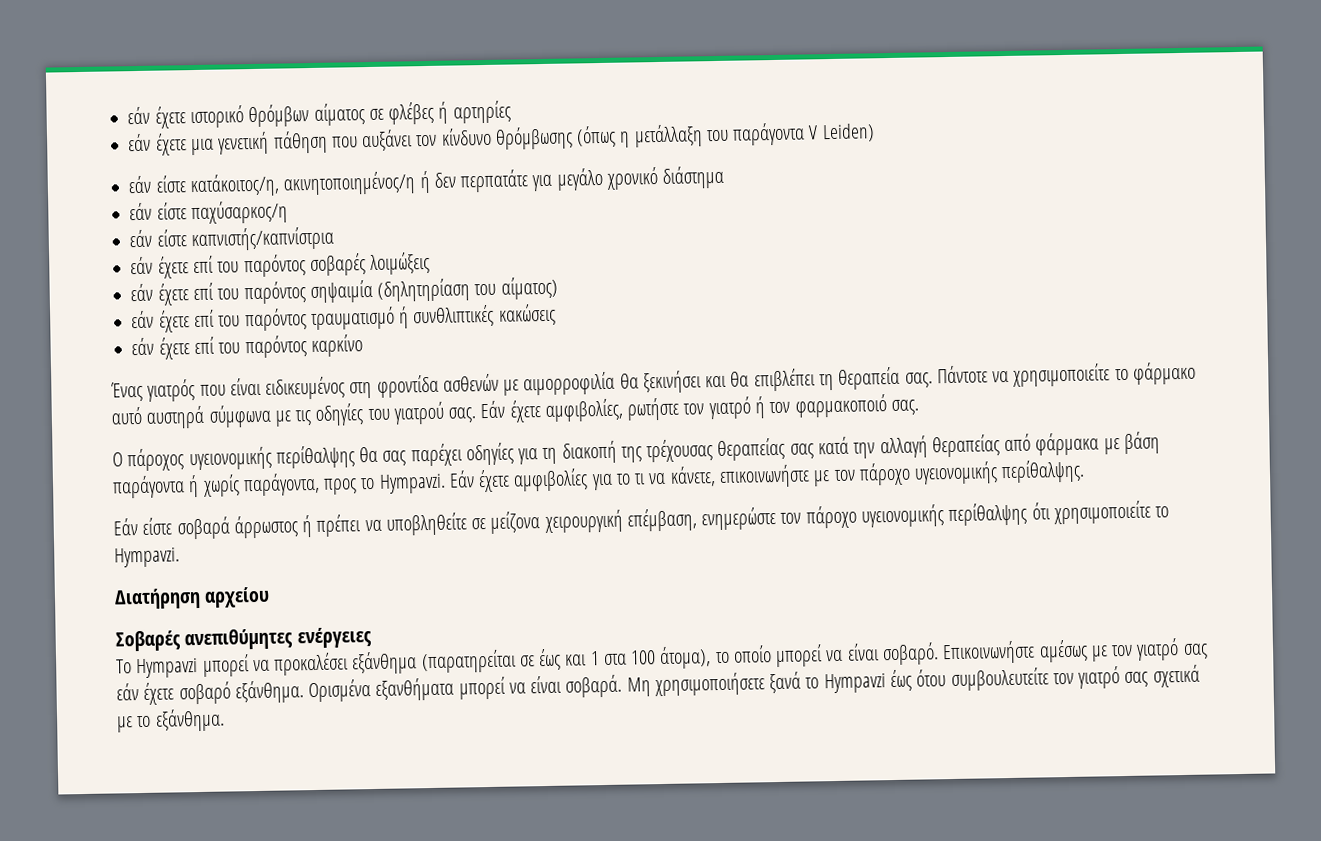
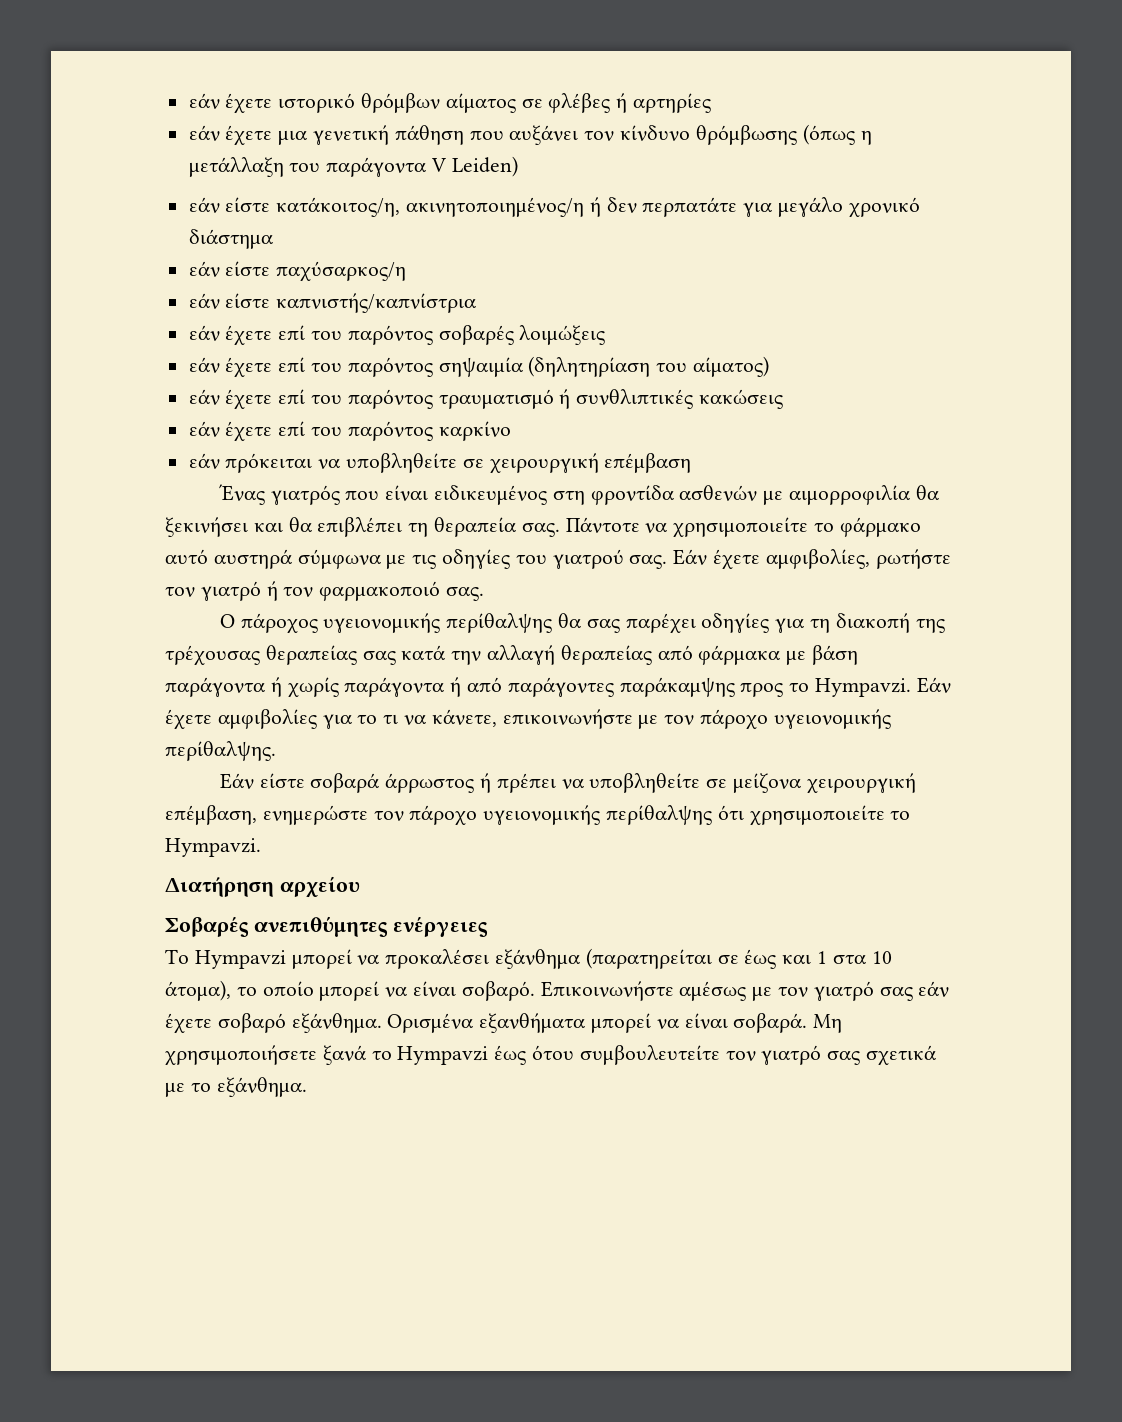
+ εάν πρόκειται να υποβληθείτε σε χειρουργική επέμβαση
- Ο πάροχος υγειονομικής περίθαλψης θα σας παρέχει οδηγίες για τη διακοπή της τρέχουσας θεραπείας σας κατά την αλλαγή θεραπείας από φάρμακα με βάση παράγοντα ή χωρίς παράγοντα, προς το Hympavzi.
+ Ο πάροχος υγειονομικής περίθαλψης θα σας παρέχει οδηγίες για τη διακοπή της τρέχουσας θεραπείας σας κατά την αλλαγή θεραπείας από φάρμακα με βάση παράγοντα ή χωρίς παράγοντα ή από παράγοντες παράκαμψης προς το Hympavzi.
- Το Hympavzi μπορεί να προκαλέσει εξάνθημα (παρατηρείται σε έως και 1 στα 100 άτομα), το οποίο μπορεί να είναι σοβαρό.
+ Το Hympavzi μπορεί να προκαλέσει εξάνθημα (παρατηρείται σε έως και 1 στα 10 άτομα), το οποίο μπορεί να είναι σοβαρό.

